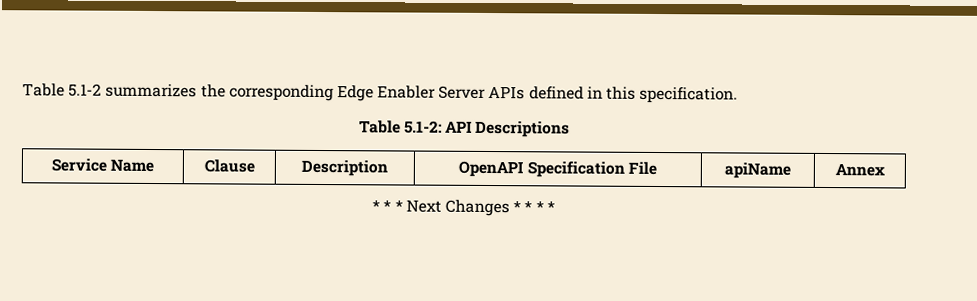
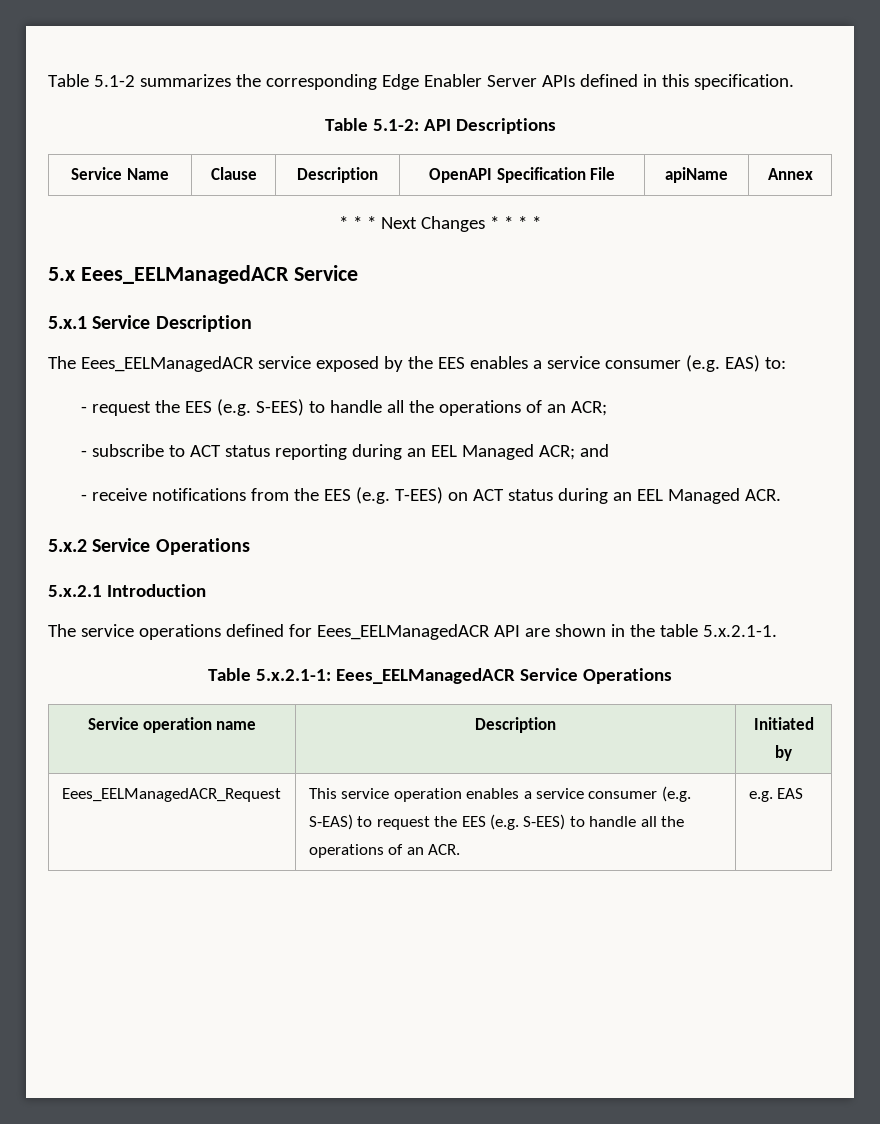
+ 5.x Eees_EELManagedACR Service
+ 5.x.1 Service Description
+ The Eees_EELManagedACR service exposed by the EES enables a service consumer (e.g. EAS) to:
+ - request the EES (e.g. S-EES) to handle all the operations of an ACR;
+ - subscribe to ACT status reporting during an EEL Managed ACR; and
+ - receive notifications from the EES (e.g. T-EES) on ACT status during an EEL Managed ACR.
+ 5.x.2 Service Operations
+ 5.x.2.1 Introduction
+ The service operations defined for Eees_EELManagedACR API are shown in the table 5.x.2.1-1.
+ Table 5.x.2.1-1: Eees_EELManagedACR Service Operations
+ Service operation name | Description | Initiated by
+ Eees_EELManagedACR_Request | This service operation enables a service consumer (e.g. S-EAS) to request the EES (e.g. S-EES) to handle all the operations of an ACR. | e.g. EAS

